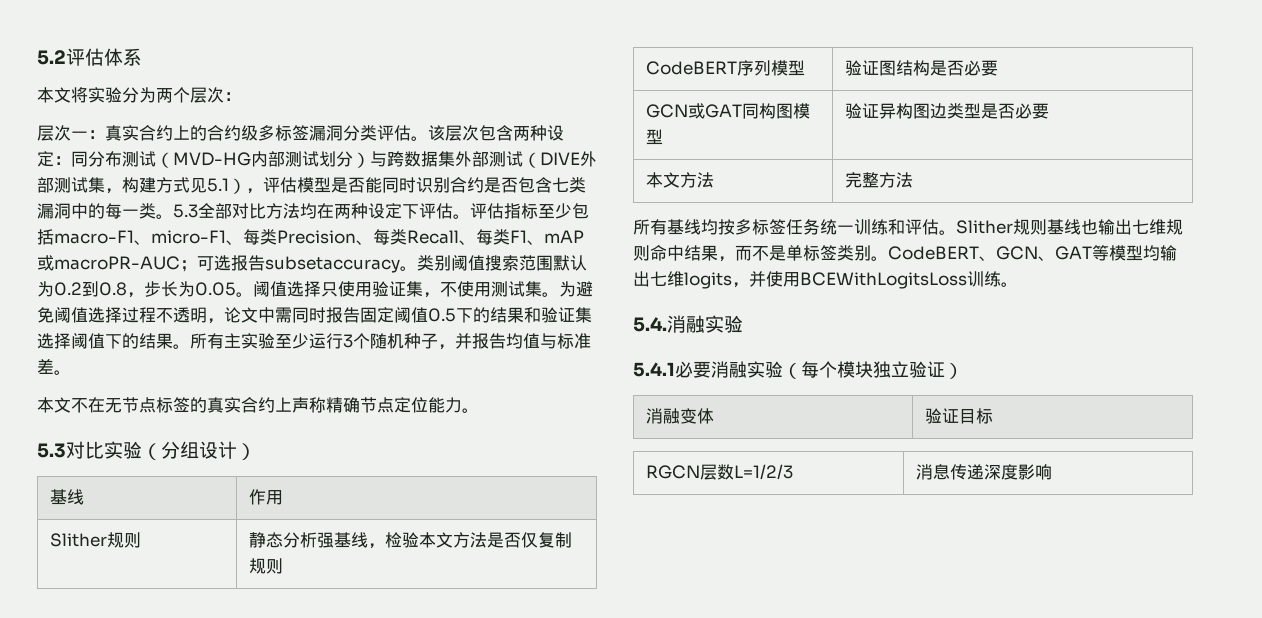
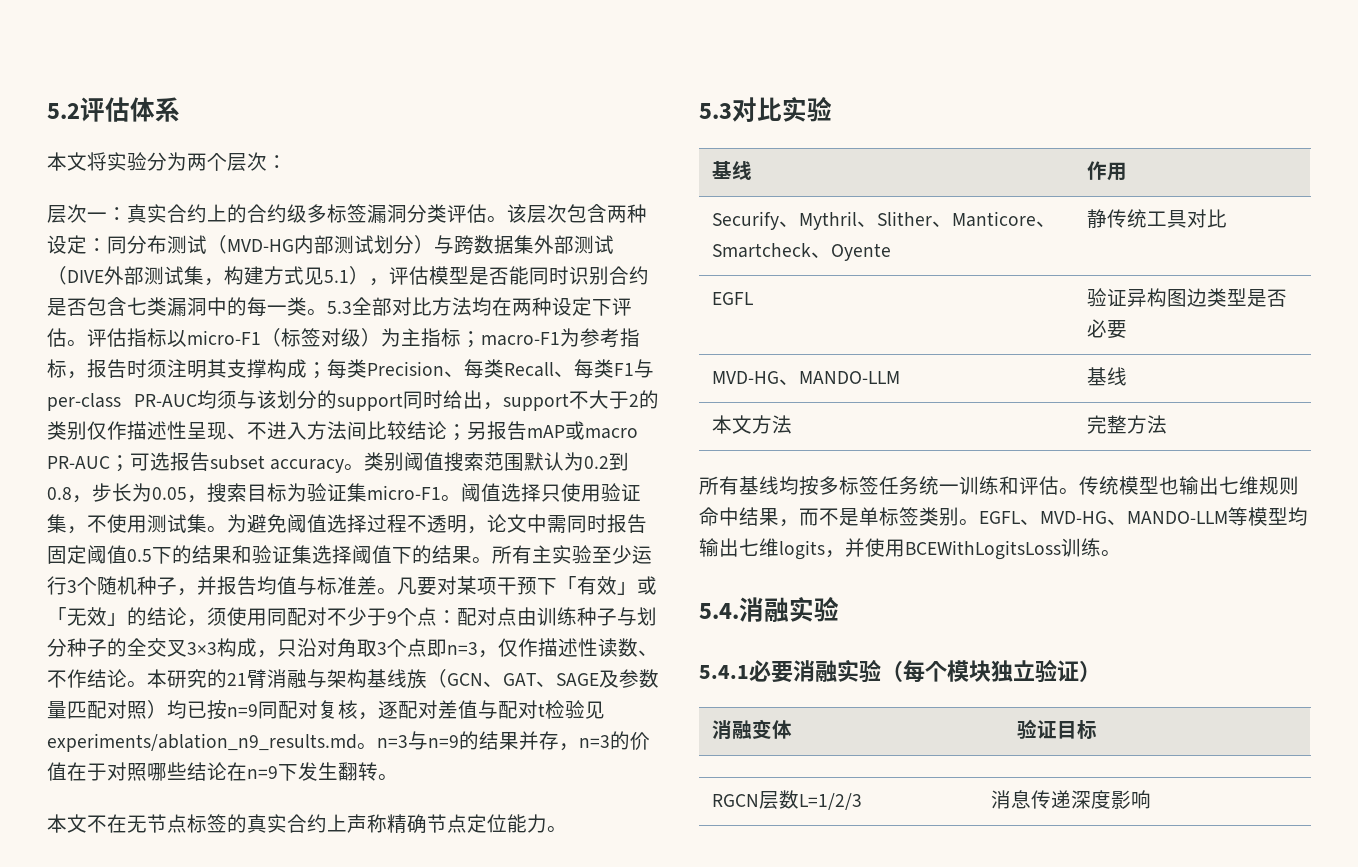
- 评估指标至少包括macro-F1、micro-F1、每类Precision、每类Recall、每类F1、mAP或macroPR-AUC；可选报告subsetaccuracy。
+ 评估指标以micro-F1（标签对级）为主指标；macro-F1为参考指标，报告时须注明其支撑构成；每类Precision、每类Recall、每类F1与per-class PR-AUC均须与该划分的support同时给出，support不大于2的类别仅作描述性呈现、不进入方法间比较结论；另报告mAP或macro PR-AUC；可选报告subset accuracy。
- 类别阈值搜索范围默认为0.2到0.8，步长为0.05。
+ 类别阈值搜索范围默认为0.2到0.8，步长为0.05，搜索目标为验证集micro-F1。
+ 凡要对某项干预下「有效」或「无效」的结论，须使用同配对不少于9个点：配对点由训练种子与划分种子的全交叉3×3构成，只沿对角取3个点即n=3，仅作描述性读数、不作结论。本研究的21臂消融与架构基线族（GCN、GAT、SAGE及参数量匹配对照）均已按n=9同配对复核，逐配对差值与配对t检验见experiments/ablation_n9_results.md。n=3与n=9的结果并存，n=3的价值在于对照哪些结论在n=9下发生翻转。
- 5.3对比实验（分组设计）
+ 5.3对比实验
- Slither规则 | 静态分析强基线，检验本文方法是否仅复制规则
- CodeBERT序列模型 | 验证图结构是否必要
- GCN或GAT同构图模型 | 验证异构图边类型是否必要
+ Securify、Mythril、Slither、Manticore、Smartcheck、Oyente | 静传统工具对比
+ EGFL | 验证异构图边类型是否必要
+ MVD-HG、MANDO-LLM | 基线
- Slither规则基线也输出七维规则命中结果，而不是单标签类别。
+ 传统模型也输出七维规则命中结果，而不是单标签类别。
- CodeBERT、GCN、GAT等模型均输出七维logits，并使用BCEWithLogitsLoss训练。
+ EGFL、MVD-HG、MANDO-LLM等模型均输出七维logits，并使用BCEWithLogitsLoss训练。

